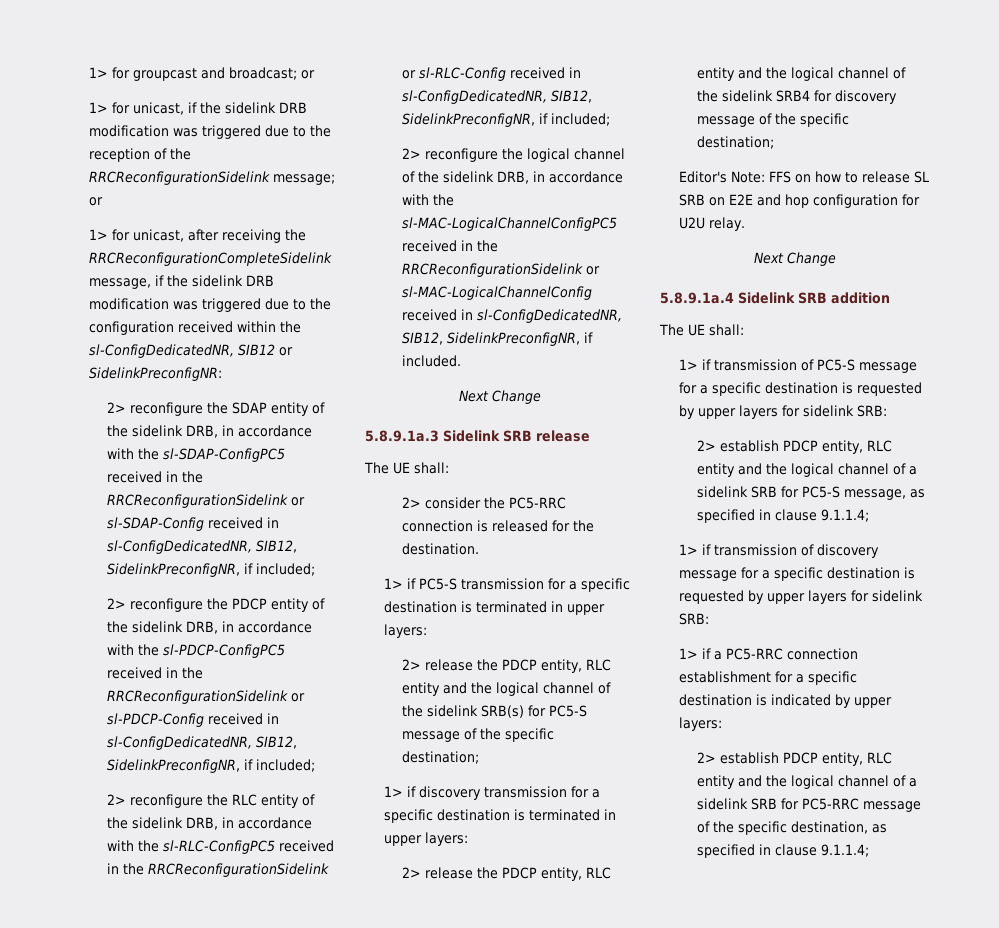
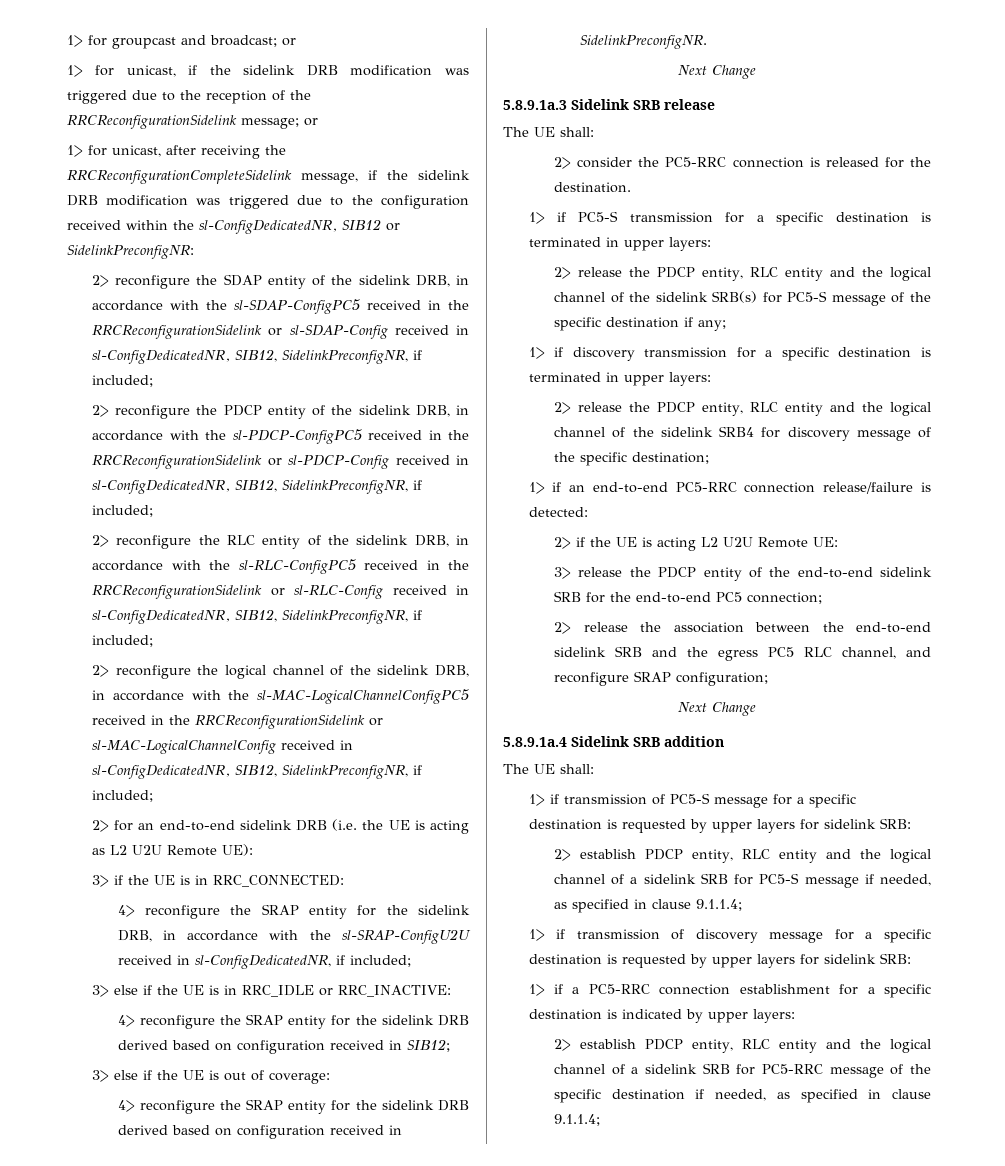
- 2> reconfigure the logical channel of the sidelink DRB, in accordance with the sl-MAC-LogicalChannelConfigPC5 received in the RRCReconfigurationSidelink or sl-MAC-LogicalChannelConfig received in sl-ConfigDedicatedNR, SIB12, SidelinkPreconfigNR, if included.
+ 2> reconfigure the logical channel of the sidelink DRB, in accordance with the sl-MAC-LogicalChannelConfigPC5 received in the RRCReconfigurationSidelink or sl-MAC-LogicalChannelConfig received in sl-ConfigDedicatedNR, SIB12, SidelinkPreconfigNR, if included;
+ 2> for an end-to-end sidelink DRB (i.e. the UE is acting as L2 U2U Remote UE):
+ 3> if the UE is in RRC_CONNECTED:
+ 4> reconfigure the SRAP entity for the sidelink DRB, in accordance with the sl-SRAP-ConfigU2U received in sl-ConfigDedicatedNR, if included;
+ 3> else if the UE is in RRC_IDLE or RRC_INACTIVE:
+ 4> reconfigure the SRAP entity for the sidelink DRB derived based on configuration received in SIB12;
+ 3> else if the UE is out of coverage:
+ 4> reconfigure the SRAP entity for the sidelink DRB derived based on configuration received in SidelinkPreconfigNR.
- 2> release the PDCP entity, RLC entity and the logical channel of the sidelink SRB(s) for PC5-S message of the specific destination;
+ 2> release the PDCP entity, RLC entity and the logical channel of the sidelink SRB(s) for PC5-S message of the specific destination if any;
- Editor's Note: FFS on how to release SL SRB on E2E and hop configuration for U2U relay.
+ 1> if an end-to-end PC5-RRC connection release/failure is detected:
+ 2> if the UE is acting L2 U2U Remote UE:
+ 3> release the PDCP entity of the end-to-end sidelink SRB for the end-to-end PC5 connection;
+ 2> release the association between the end-to-end sidelink SRB and the egress PC5 RLC channel, and reconfigure SRAP configuration;
- 2> establish PDCP entity, RLC entity and the logical channel of a sidelink SRB for PC5-S message, as specified in clause 9.1.1.4;
+ 2> establish PDCP entity, RLC entity and the logical channel of a sidelink SRB for PC5-S message if needed, as specified in clause 9.1.1.4;
- 2> establish PDCP entity, RLC entity and the logical channel of a sidelink SRB for PC5-RRC message of the specific destination, as specified in clause 9.1.1.4;
+ 2> establish PDCP entity, RLC entity and the logical channel of a sidelink SRB for PC5-RRC message of the specific destination if needed, as specified in clause 9.1.1.4;

